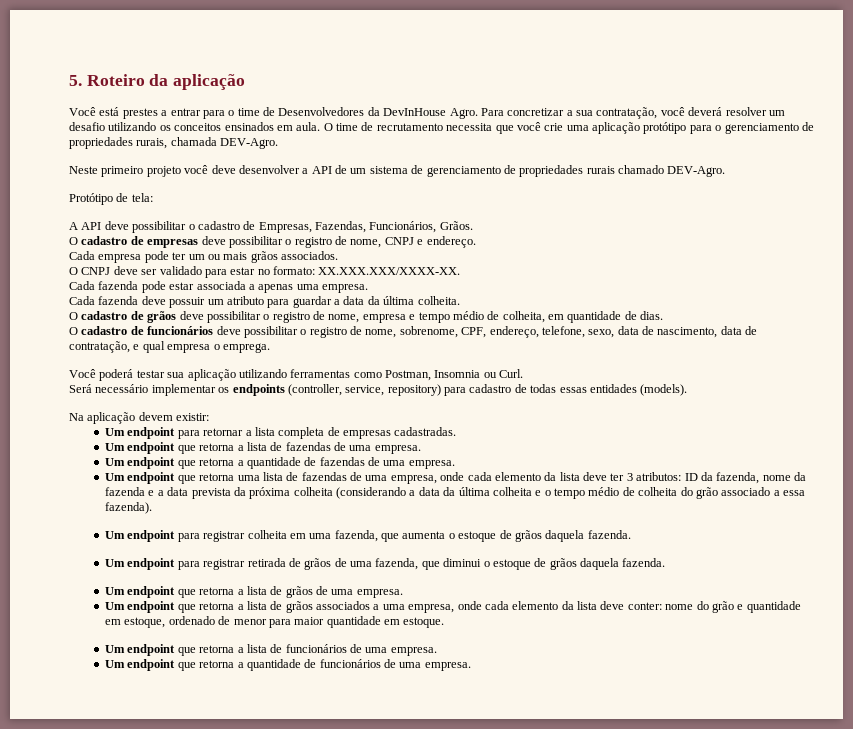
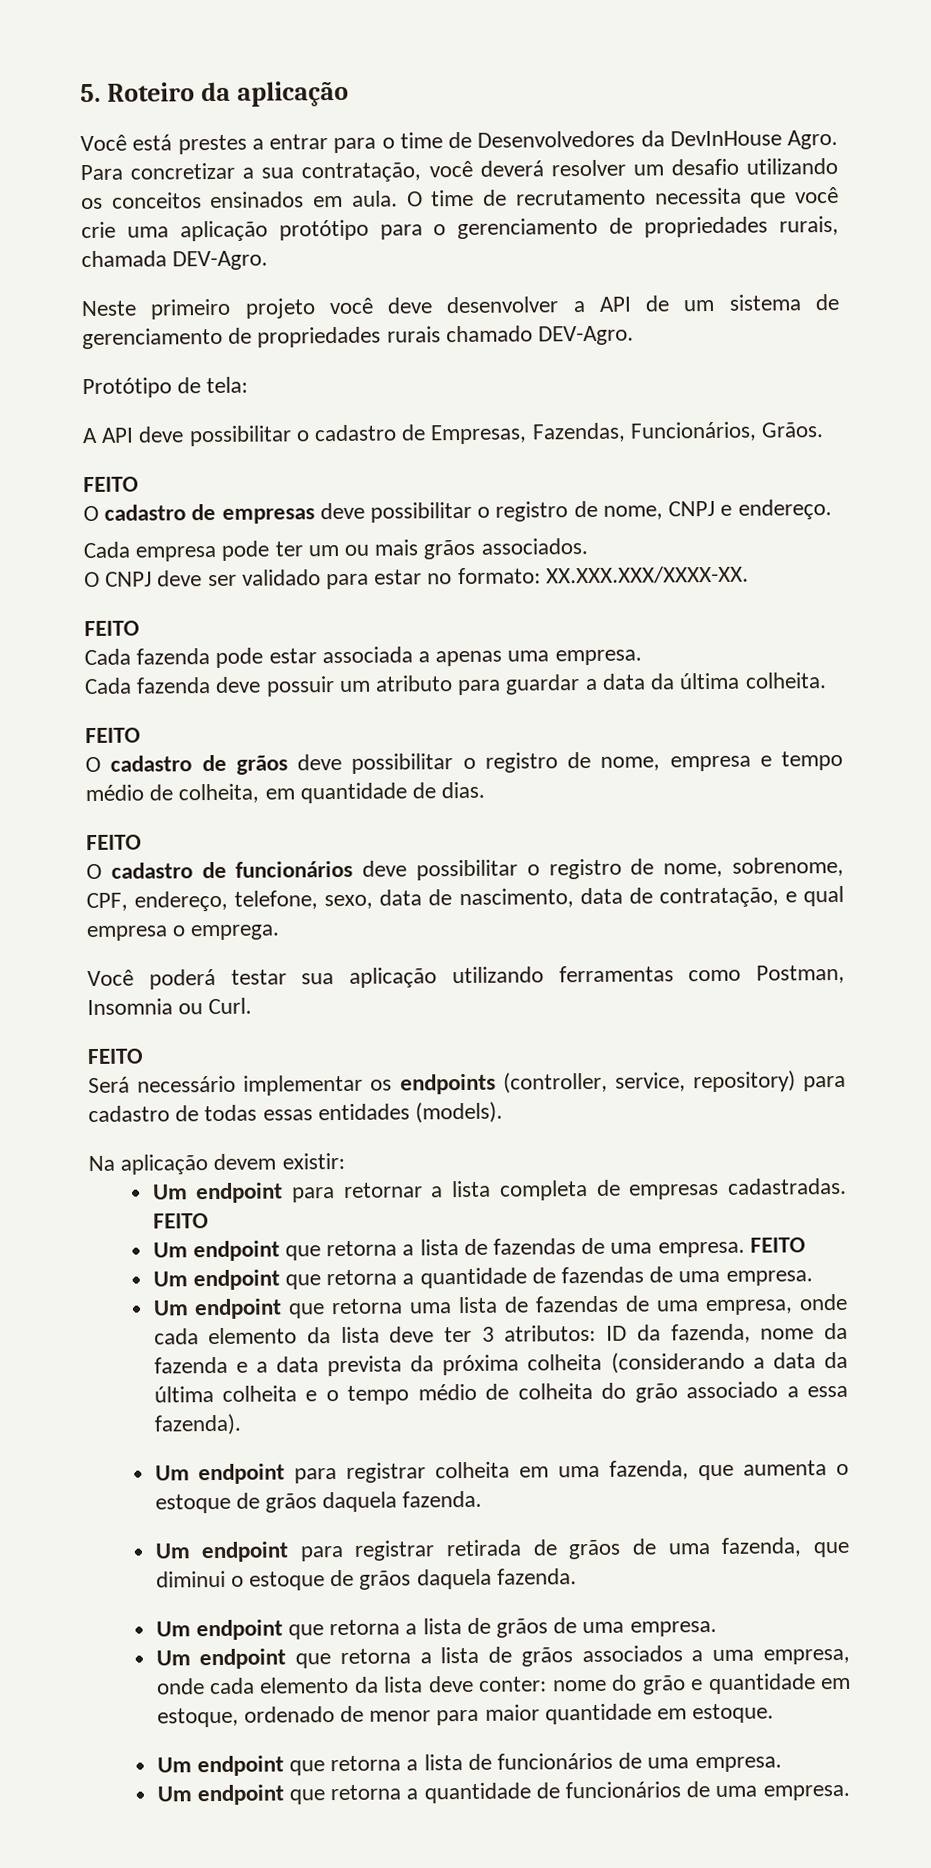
  A API deve possibilitar o cadastro de Empresas, Fazendas, Funcionários, Grãos.
+ FEITO
  O CNPJ deve ser validado para estar no formato: XX.XXX.XXX/XXXX-XX.
+ FEITO
  Cada fazenda deve possuir um atributo para guardar a data da última colheita.
+ FEITO
  O cadastro de grãos deve possibilitar o registro de nome, empresa e tempo médio de colheita, em quantidade de dias.
+ FEITO
  Você poderá testar sua aplicação utilizando ferramentas como Postman, Insomnia ou Curl.
+ FEITO
- Um endpoint para retornar a lista completa de empresas cadastradas.
+ Um endpoint para retornar a lista completa de empresas cadastradas. FEITO
- Um endpoint que retorna a lista de fazendas de uma empresa.
+ Um endpoint que retorna a lista de fazendas de uma empresa. FEITO

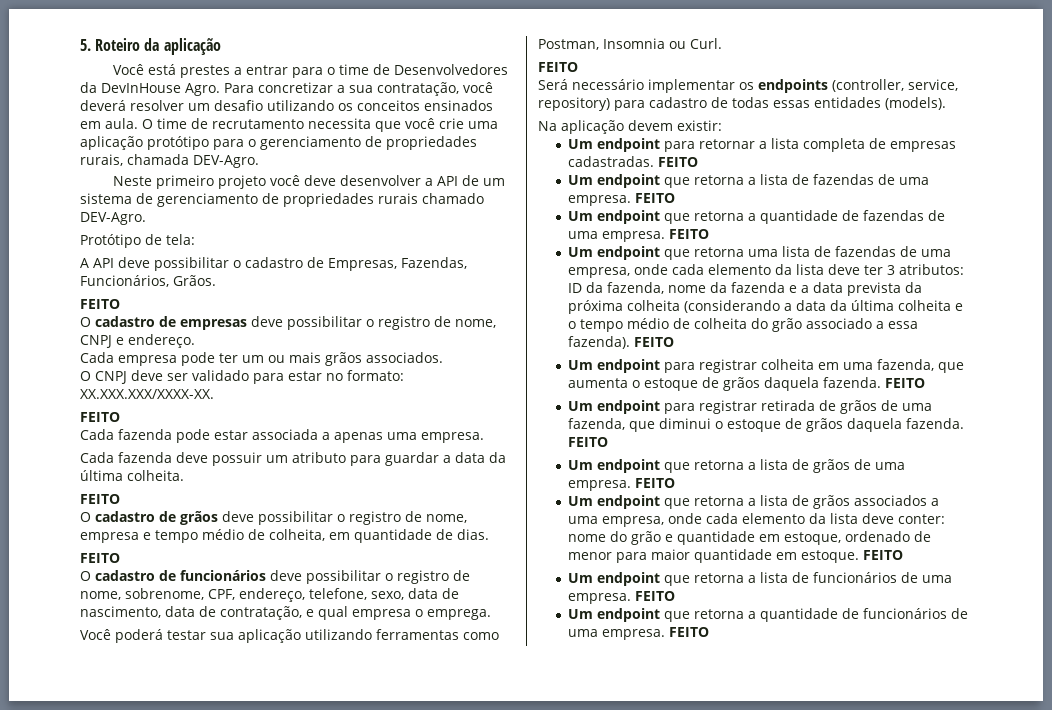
- Um endpoint que retorna a quantidade de fazendas de uma empresa.
+ Um endpoint que retorna a quantidade de fazendas de uma empresa. FEITO
- Um endpoint que retorna uma lista de fazendas de uma empresa, onde cada elemento da lista deve ter 3 atributos: ID da fazenda, nome da fazenda e a data prevista da próxima colheita (considerando a data da última colheita e o tempo médio de colheita do grão associado a essa fazenda).
+ Um endpoint que retorna uma lista de fazendas de uma empresa, onde cada elemento da lista deve ter 3 atributos: ID da fazenda, nome da fazenda e a data prevista da próxima colheita (considerando a data da última colheita e o tempo médio de colheita do grão associado a essa fazenda). FEITO
- Um endpoint para registrar colheita em uma fazenda, que aumenta o estoque de grãos daquela fazenda.
+ Um endpoint para registrar colheita em uma fazenda, que aumenta o estoque de grãos daquela fazenda. FEITO
- Um endpoint para registrar retirada de grãos de uma fazenda, que diminui o estoque de grãos daquela fazenda.
+ Um endpoint para registrar retirada de grãos de uma fazenda, que diminui o estoque de grãos daquela fazenda. FEITO
- Um endpoint que retorna a lista de grãos de uma empresa.
+ Um endpoint que retorna a lista de grãos de uma empresa. FEITO
- Um endpoint que retorna a lista de grãos associados a uma empresa, onde cada elemento da lista deve conter: nome do grão e quantidade em estoque, ordenado de menor para maior quantidade em estoque.
+ Um endpoint que retorna a lista de grãos associados a uma empresa, onde cada elemento da lista deve conter: nome do grão e quantidade em estoque, ordenado de menor para maior quantidade em estoque. FEITO
- Um endpoint que retorna a lista de funcionários de uma empresa.
+ Um endpoint que retorna a lista de funcionários de uma empresa. FEITO
- Um endpoint que retorna a quantidade de funcionários de uma empresa.
+ Um endpoint que retorna a quantidade de funcionários de uma empresa. FEITO

